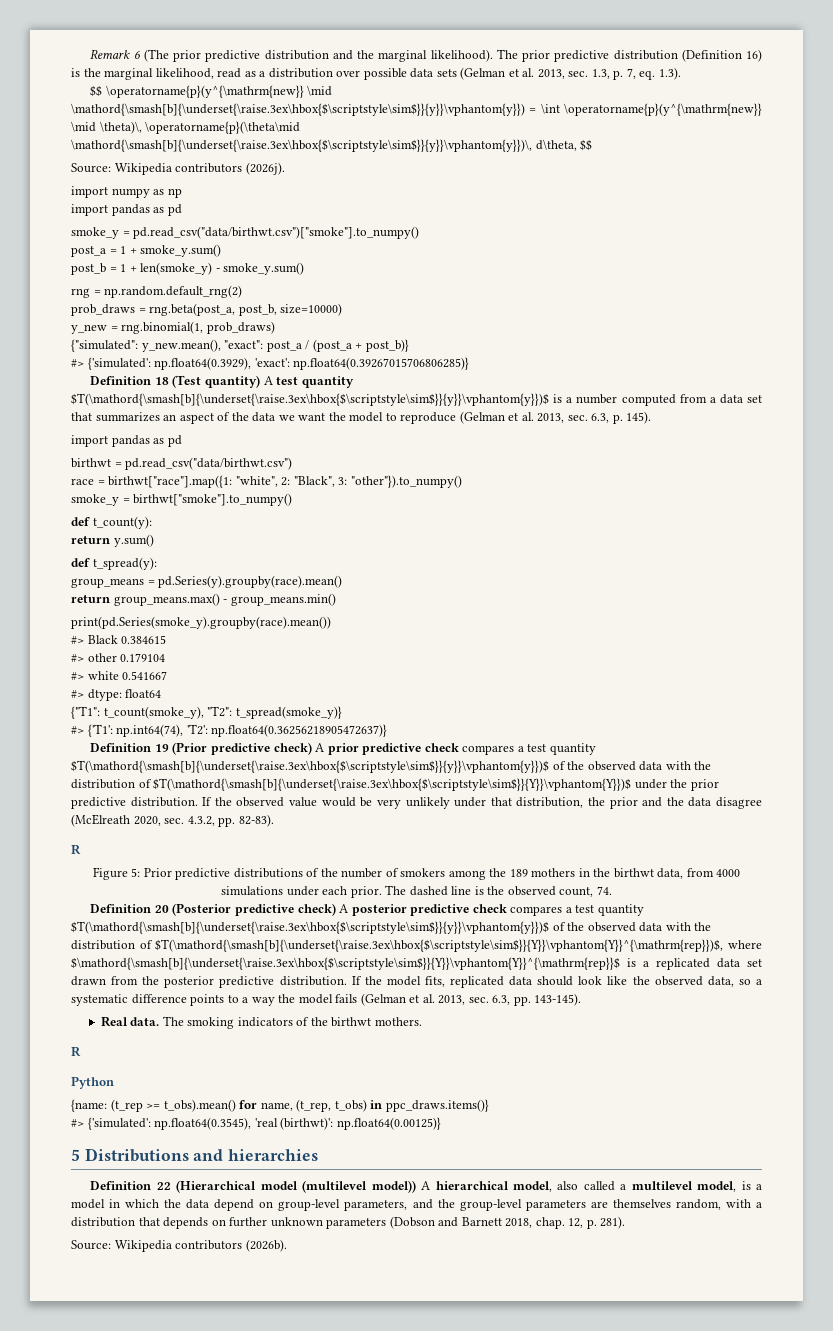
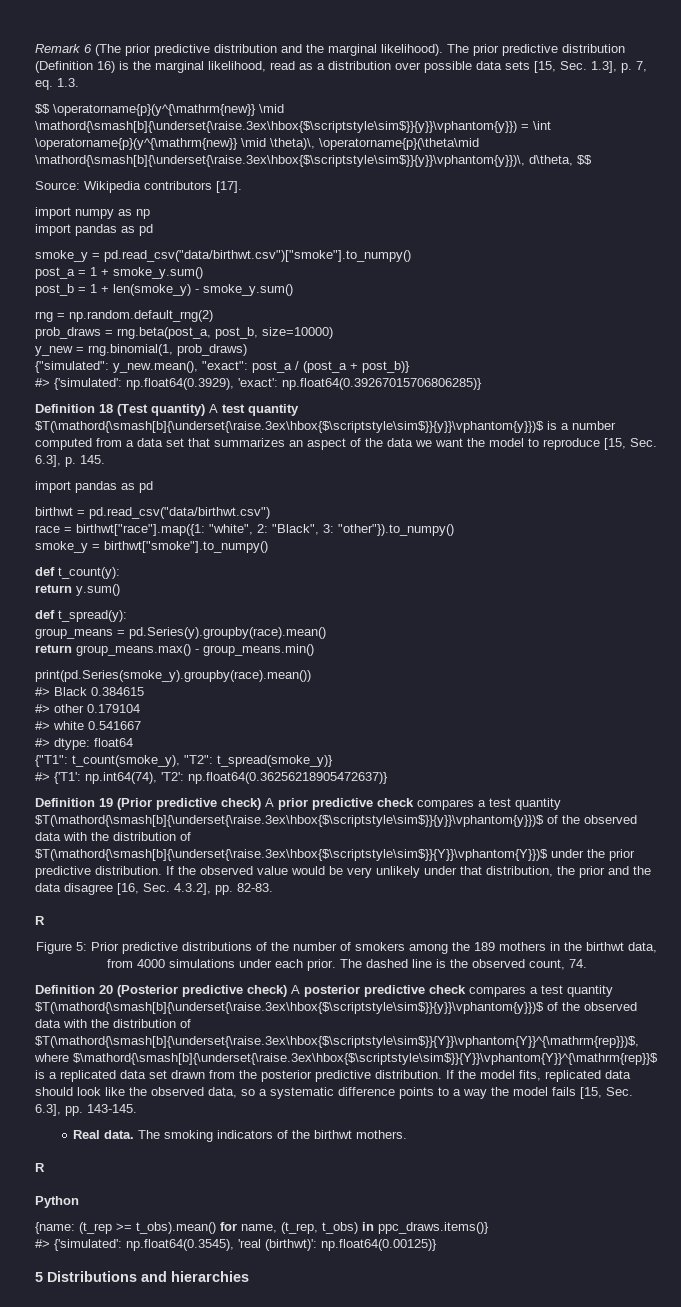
- The prior predictive distribution (Definition 16) is the marginal likelihood, read as a distribution over possible data sets (Gelman et al. 2013, sec. 1.3, p. 7, eq.
+ The prior predictive distribution (Definition 16) is the marginal likelihood, read as a distribution over possible data sets [15, Sec. 1.3], p. 7, eq.
- 1.3).
+ 1.3.
- Source: Wikipedia contributors (2026j).
+ Source: Wikipedia contributors [17].
- Definition 18 (Test quantity) A test quantity $T(\mathord{\smash[b]{\underset{\raise.3ex\hbox{$\scriptstyle\sim$}}{y}}\vphantom{y}})$ is a number computed from a data set that summarizes an aspect of the data we want the model to reproduce (Gelman et al. 2013, sec. 6.3, p. 145).
+ Definition 18 (Test quantity) A test quantity $T(\mathord{\smash[b]{\underset{\raise.3ex\hbox{$\scriptstyle\sim$}}{y}}\vphantom{y}})$ is a number computed from a data set that summarizes an aspect of the data we want the model to reproduce [15, Sec. 6.3], p. 145.
- If the observed value would be very unlikely under that distribution, the prior and the data disagree (McElreath 2020, sec. 4.3.2, pp. 82-83).
+ If the observed value would be very unlikely under that distribution, the prior and the data disagree [16, Sec. 4.3.2], pp. 82-83.
- If the model fits, replicated data should look like the observed data, so a systematic difference points to a way the model fails (Gelman et al. 2013, sec. 6.3, pp. 143-145).
+ If the model fits, replicated data should look like the observed data, so a systematic difference points to a way the model fails [15, Sec. 6.3], pp. 143-145.
- Definition 22 (Hierarchical model (multilevel model)) A hierarchical model, also called a multilevel model, is a model in which the data depend on group-level parameters, and the group-level parameters are themselves random, with a distribution that depends on further unknown parameters (Dobson and Barnett 2018, chap. 12, p. 281).
- Source: Wikipedia contributors (2026b).

